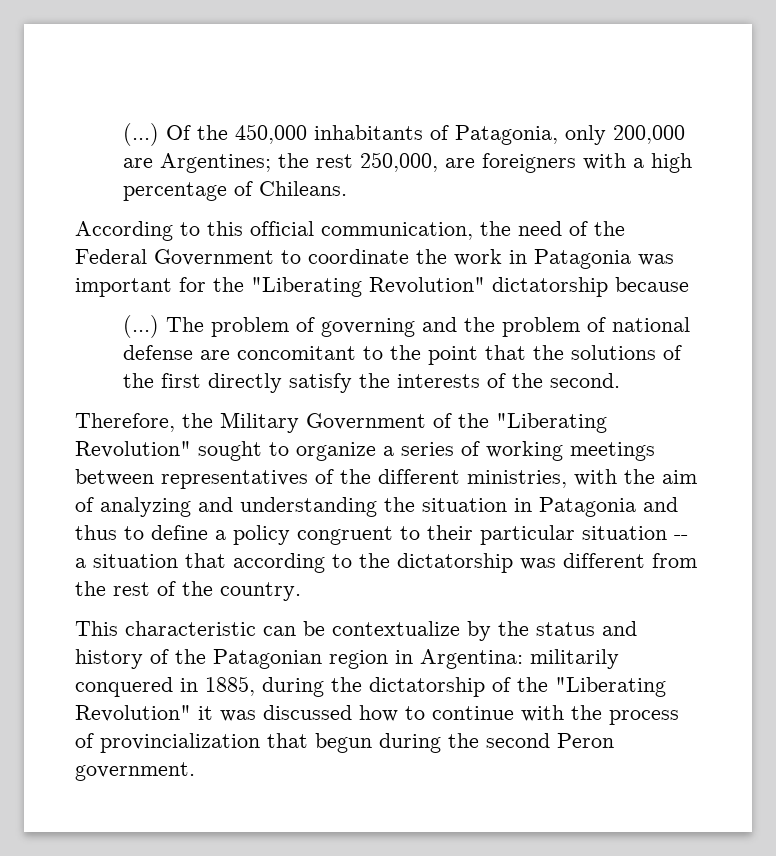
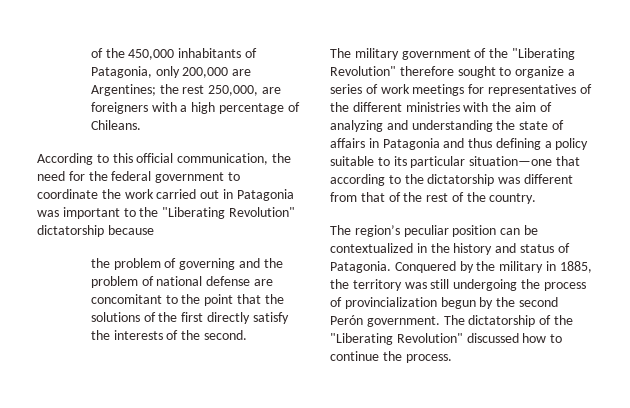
- (...) Of the 450,000 inhabitants of Patagonia, only 200,000 are Argentines; the rest 250,000, are foreigners with a high percentage of Chileans.
+ of the 450,000 inhabitants of Patagonia, only 200,000 are Argentines; the rest 250,000, are foreigners with a high percentage of Chileans.
- According to this official communication, the need of the Federal Government to coordinate the work in Patagonia was important for the "Liberating Revolution" dictatorship because
+ According to this official communication, the need for the federal government to coordinate the work carried out in Patagonia was important to the "Liberating Revolution" dictatorship because
- (...) The problem of governing and the problem of national defense are concomitant to the point that the solutions of the first directly satisfy the interests of the second.
+ the problem of governing and the problem of national defense are concomitant to the point that the solutions of the first directly satisfy the interests of the second.
- Therefore, the Military Government of the "Liberating Revolution" sought to organize a series of working meetings between representatives of the different ministries, with the aim of analyzing and understanding the situation in Patagonia and thus to define a policy congruent to their particular situation -- a situation that according to the dictatorship was different from the rest of the country.
+ The military government of the "Liberating Revolution" therefore sought to organize a series of work meetings for representatives of the different ministries with the aim of analyzing and understanding the state of affairs in Patagonia and thus defining a policy suitable to its particular situation—one that according to the dictatorship was different from that of the rest of the country.
- This characteristic can be contextualize by the status and history of the Patagonian region in Argentina: militarily conquered in 1885, during the dictatorship of the "Liberating Revolution" it was discussed how to continue with the process of provincialization that begun during the second Peron government.
+ The region’s peculiar position can be contextualized in the history and status of Patagonia. Conquered by the military in 1885, the territory was still undergoing the process of provincialization begun by the second Perón government. The dictatorship of the "Liberating Revolution" discussed how to continue the process.

